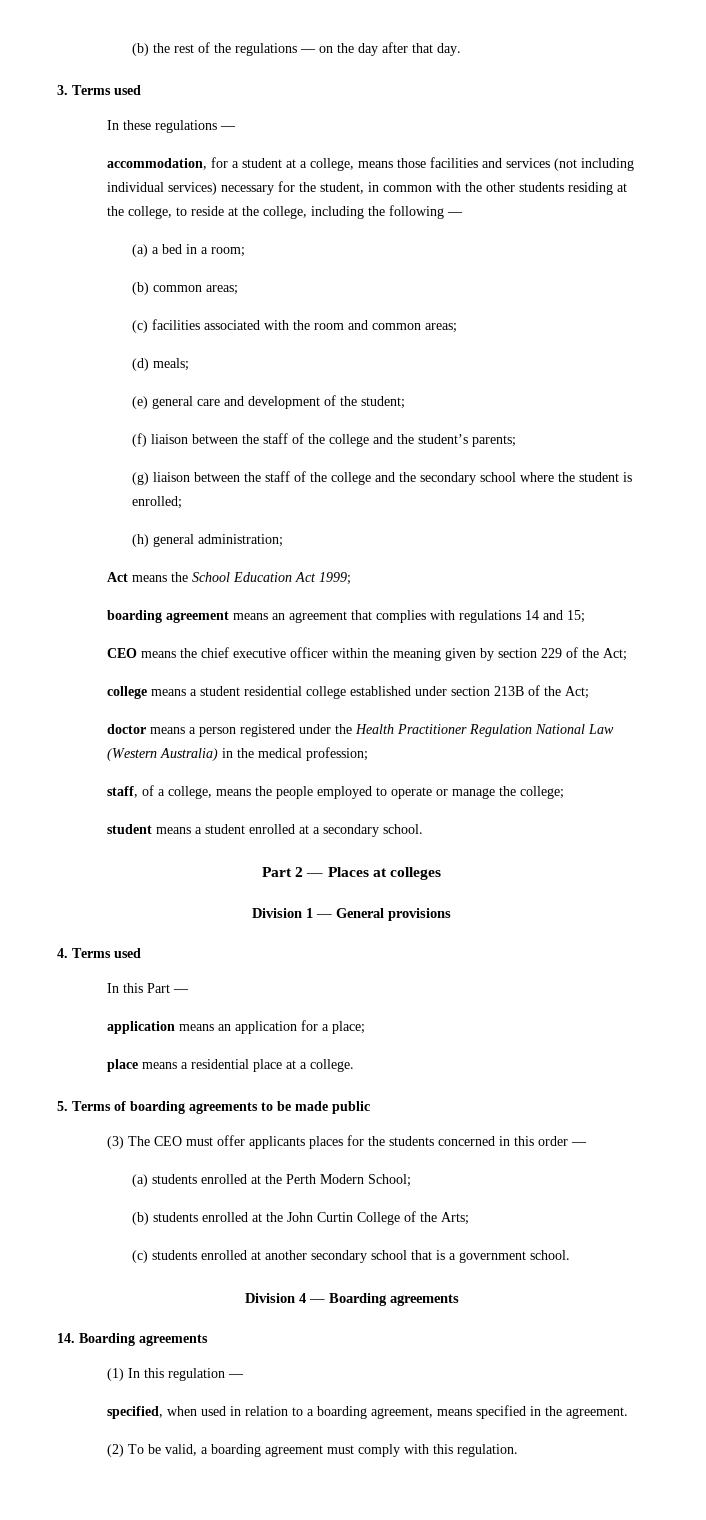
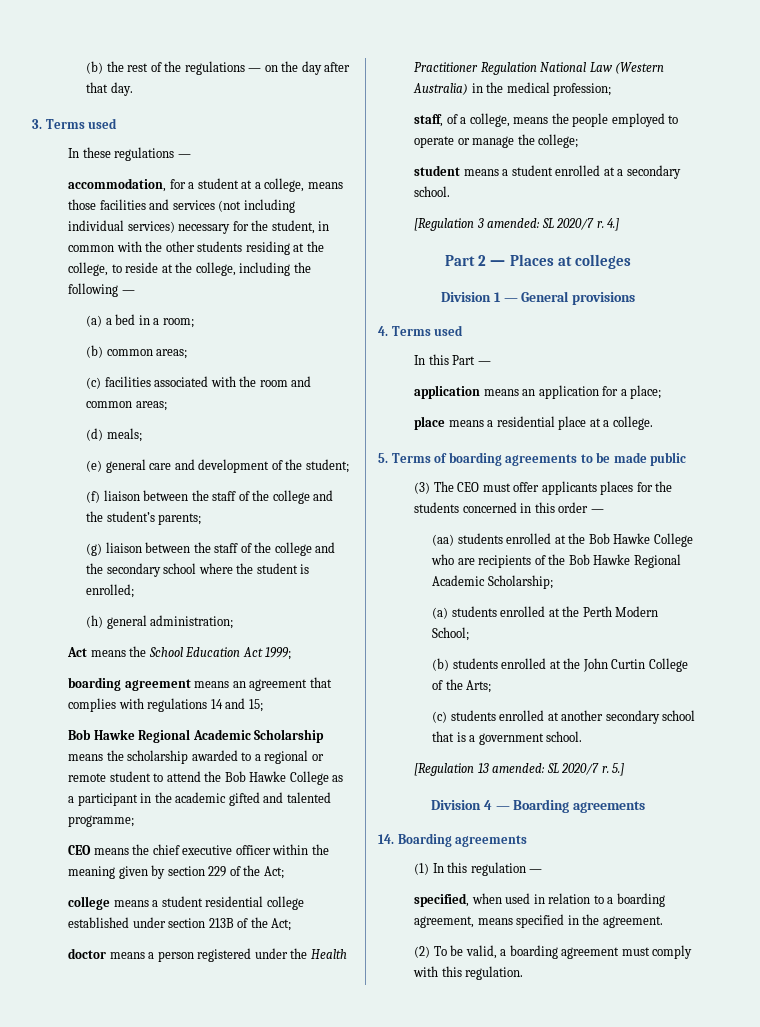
+ Bob Hawke Regional Academic Scholarship means the scholarship awarded to a regional or remote student to attend the Bob Hawke College as a participant in the academic gifted and talented programme;
+ [Regulation 3 amended: SL 2020/7 r. 4.]
+ (aa) students enrolled at the Bob Hawke College who are recipients of the Bob Hawke Regional Academic Scholarship;
+ [Regulation 13 amended: SL 2020/7 r. 5.]

